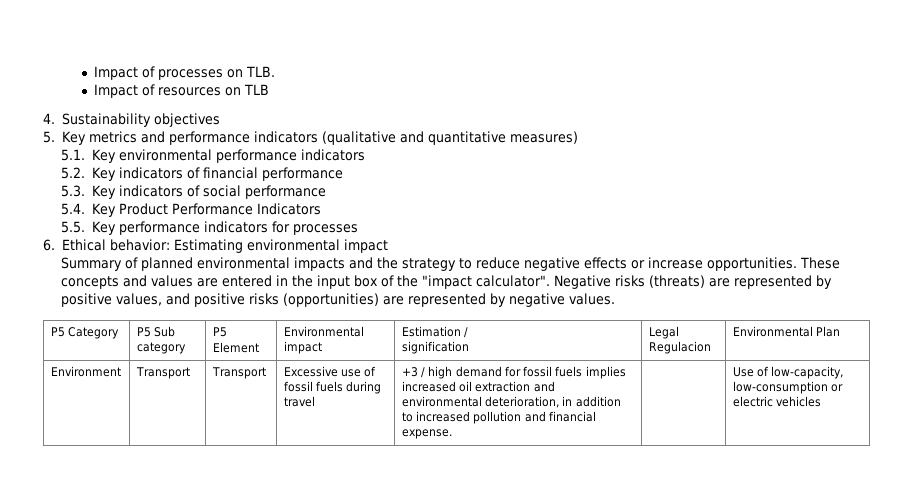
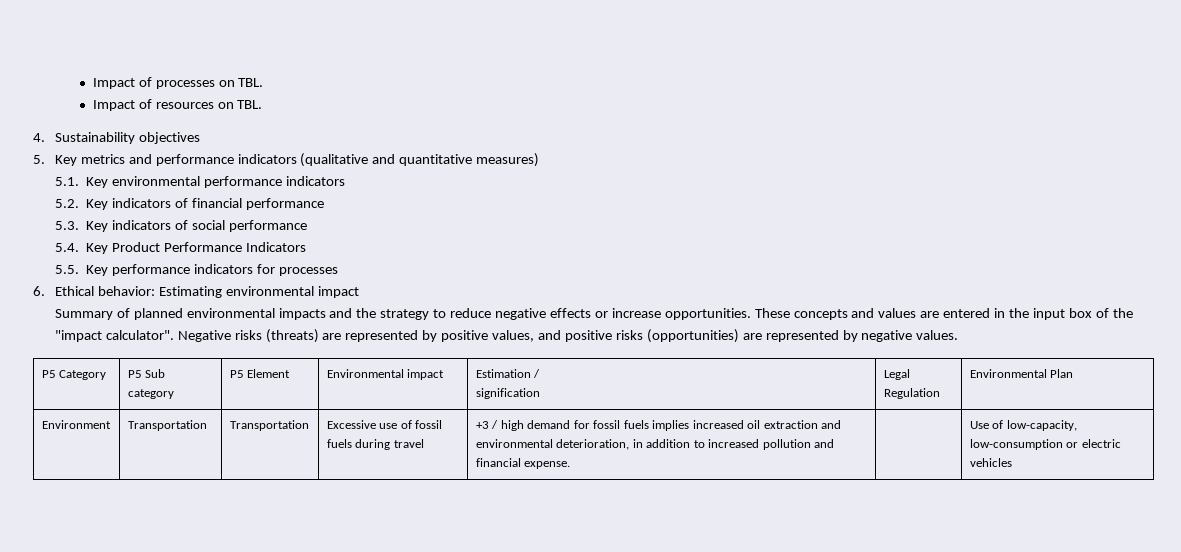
- Impact of processes on TLB.
+ Impact of processes on TBL.
- Impact of resources on TLB
+ Impact of resources on TBL.
  P5 Category | P5 Sub category | P5 Element | Environmental impact | Estimation /
- signification | Legal Regulacion | Environmental Plan
+ signification | Legal Regulation | Environmental Plan
- Environment | Transport | Transport | Excessive use of fossil fuels during travel | +3 / high demand for fossil fuels implies increased oil extraction and environmental deterioration, in addition to increased pollution and financial expense. | | Use of low-capacity, low-consumption or electric vehicles
+ Environment | Transportation | Transportation | Excessive use of fossil fuels during travel | +3 / high demand for fossil fuels implies increased oil extraction and environmental deterioration, in addition to increased pollution and financial expense. | | Use of low-capacity, low-consumption or electric vehicles

